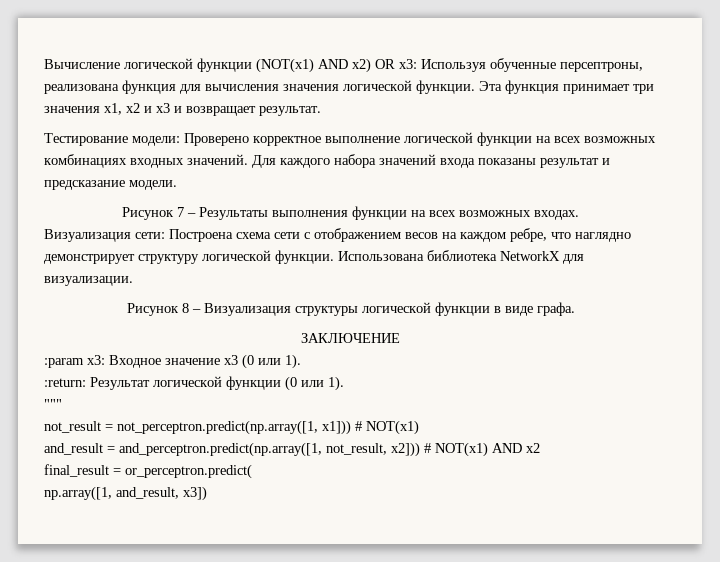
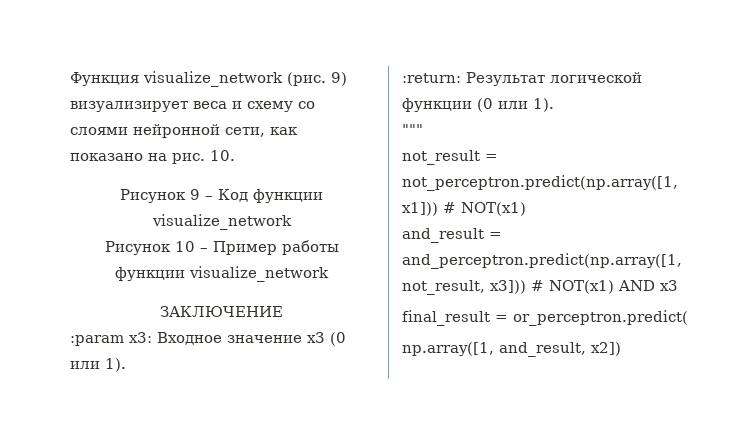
- Вычисление логической функции (NOT(x1) AND x2) OR x3: Используя обученные персептроны, реализована функция для вычисления значения логической функции. Эта функция принимает три значения x1, x2 и x3 и возвращает результат.
- Тестирование модели: Проверено корректное выполнение логической функции на всех возможных комбинациях входных значений. Для каждого набора значений входа показаны результат и предсказание модели.
- Рисунок 7 – Результаты выполнения функции на всех возможных входах.
- Визуализация сети: Построена схема сети с отображением весов на каждом ребре, что наглядно демонстрирует структуру логической функции. Использована библиотека NetworkX для визуализации.
- Рисунок 8 – Визуализация структуры логической функции в виде графа.
+ Функция visualize_network (рис. 9) визуализирует веса и схему со слоями нейронной сети, как показано на рис. 10.
+ Рисунок 9 – Код функции visualize_network
+ Рисунок 10 – Пример работы функции visualize_network
- and_result = and_perceptron.predict(np.array([1, not_result, x2])) # NOT(x1) AND x2
+ and_result = and_perceptron.predict(np.array([1, not_result, x3])) # NOT(x1) AND x3
- np.array([1, and_result, x3])
+ np.array([1, and_result, x2])

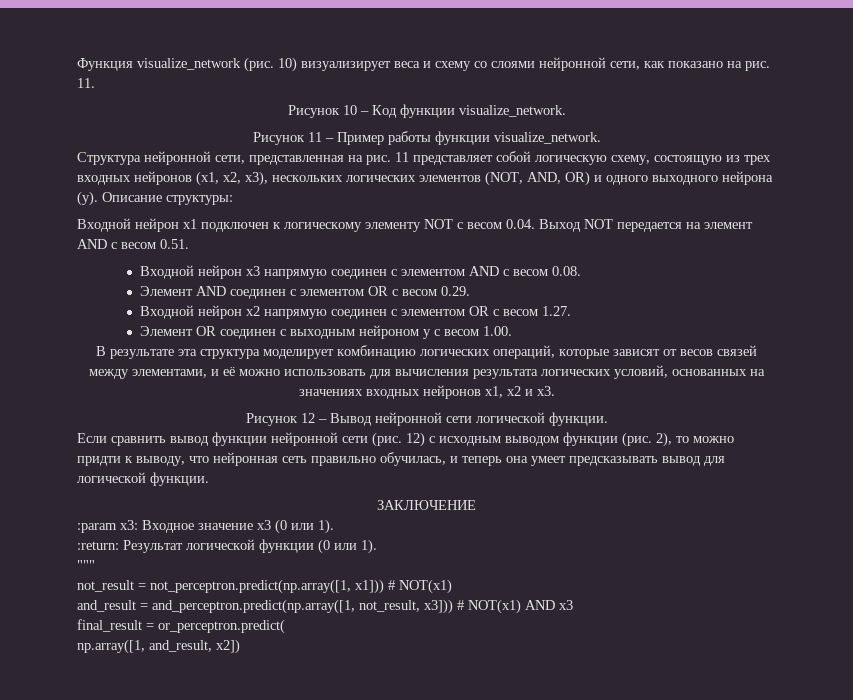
- 9) визуализирует веса и схему со слоями нейронной сети, как показано на рис.
+ 10) визуализирует веса и схему со слоями нейронной сети, как показано на рис.
- 10.
- Рисунок 9 – Код функции visualize_network
- Рисунок 10 – Пример работы функции visualize_network
+ 11.
+ Рисунок 10 – Код функции visualize_network.
+ Рисунок 11 – Пример работы функции visualize_network.
+ Структура нейронной сети, представленная на рис. 11 представляет собой логическую схему, состоящую из трех входных нейронов (x1, x2, x3), нескольких логических элементов (NOT, AND, OR) и одного выходного нейрона (y). Описание структуры:
+ Входной нейрон x1 подключен к логическому элементу NOT с весом 0.04. Выход NOT передается на элемент AND с весом 0.51.
+ Входной нейрон x3 напрямую соединен с элементом AND с весом 0.08.
+ Элемент AND соединен с элементом OR с весом 0.29.
+ Входной нейрон x2 напрямую соединен с элементом OR с весом 1.27.
+ Элемент OR соединен с выходным нейроном y с весом 1.00.
+ В результате эта структура моделирует комбинацию логических операций, которые зависят от весов связей между элементами, и её можно использовать для вычисления результата логических условий, основанных на значениях входных нейронов x1, x2 и x3.
+ Рисунок 12 – Вывод нейронной сети логической функции.
+ Если сравнить вывод функции нейронной сети (рис. 12) с исходным выводом функции (рис. 2), то можно придти к выводу, что нейронная сеть правильно обучилась, и теперь она умеет предсказывать вывод для логической функции.

